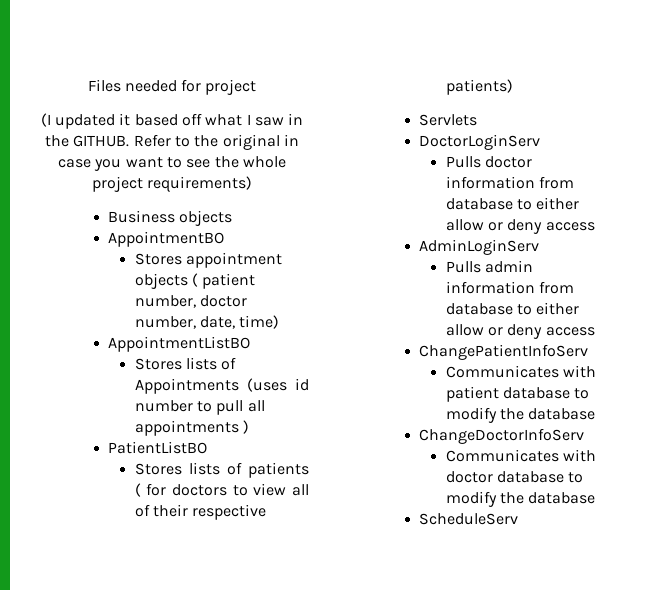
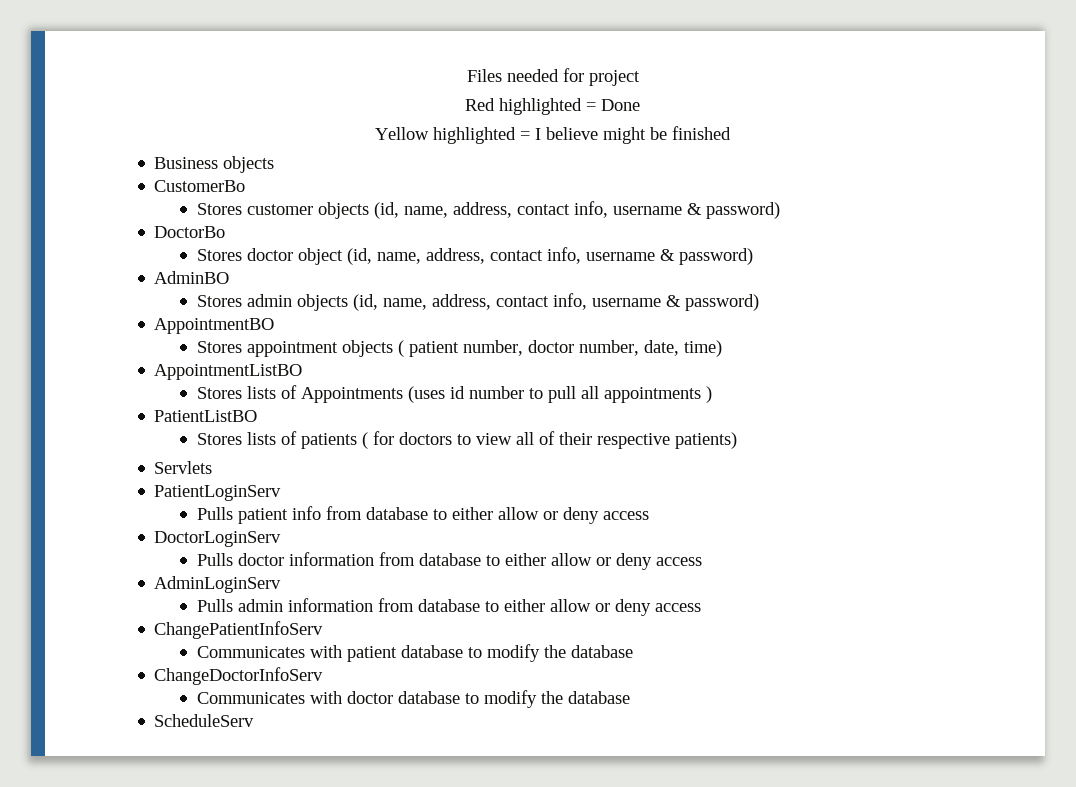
- (I updated it based off what I saw in the GITHUB. Refer to the original in case you want to see the whole project requirements)
+ Red highlighted = Done
+ Yellow highlighted = I believe might be finished
  Business objects
+ CustomerBo
+ Stores customer objects (id, name, address, contact info, username & password)
+ DoctorBo
+ Stores doctor object (id, name, address, contact info, username & password)
+ AdminBO
+ Stores admin objects (id, name, address, contact info, username & password)
+ PatientLoginServ
+ Pulls patient info from database to either allow or deny access

